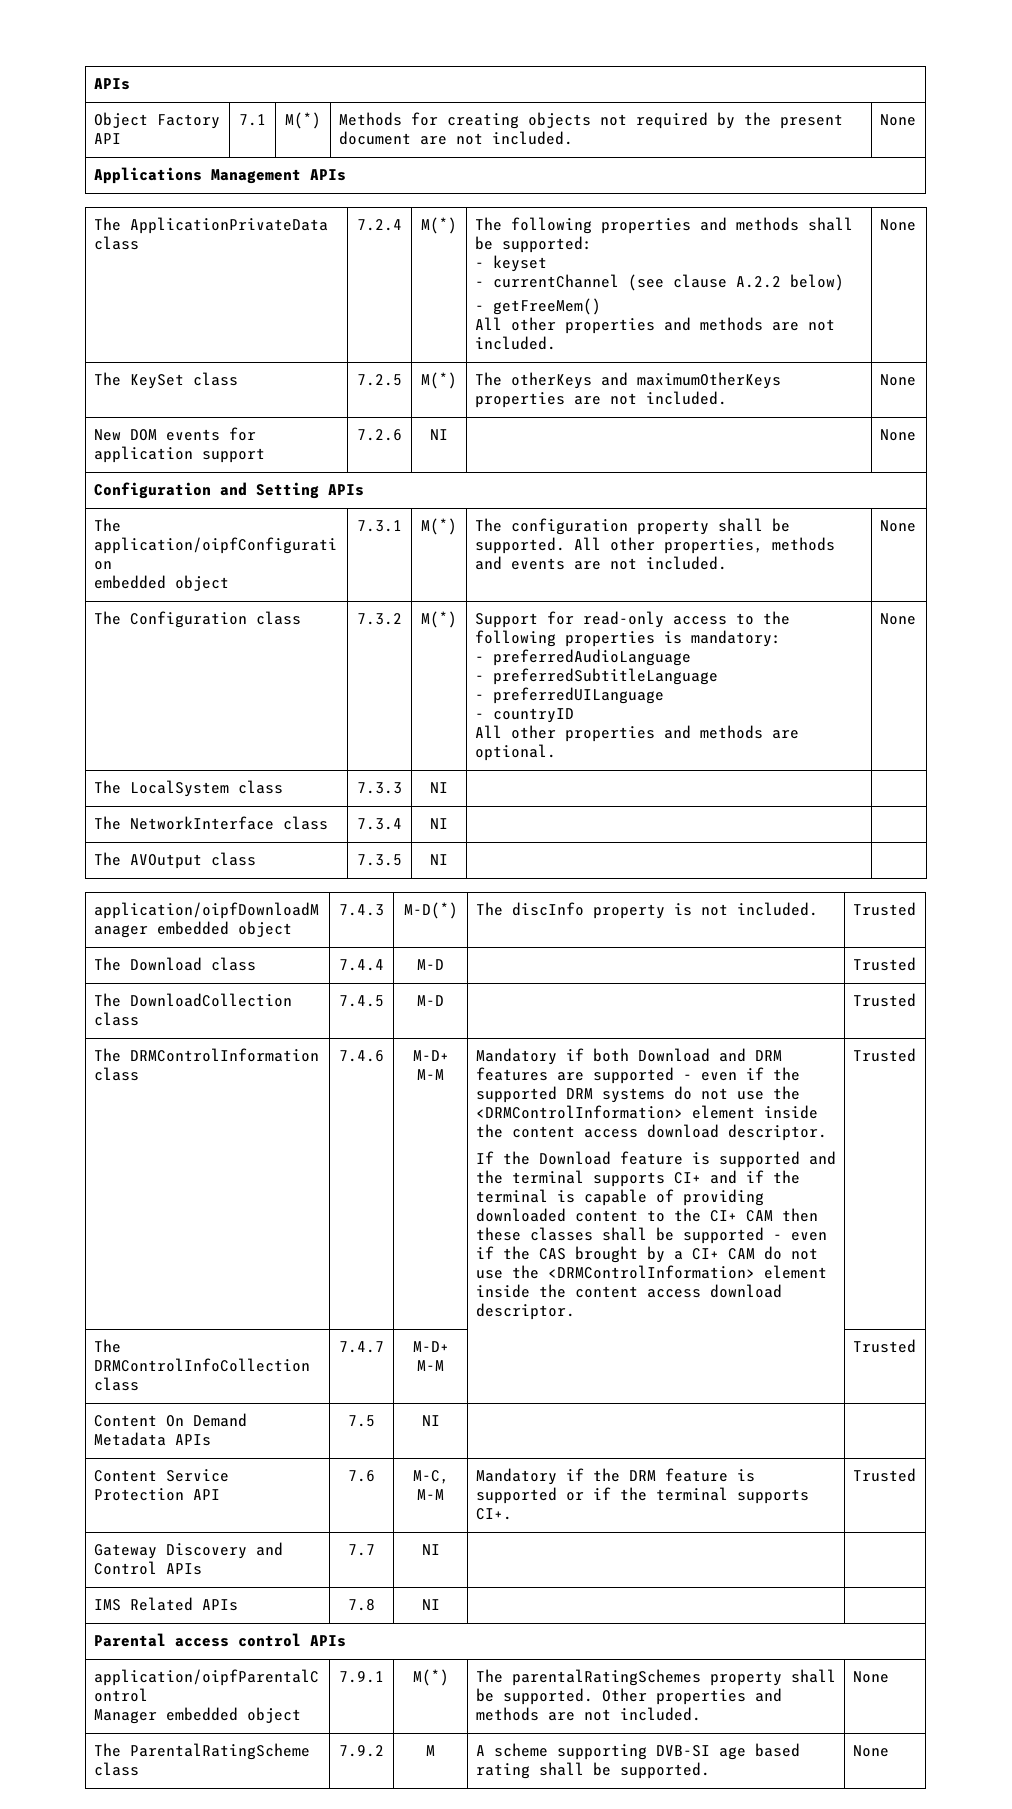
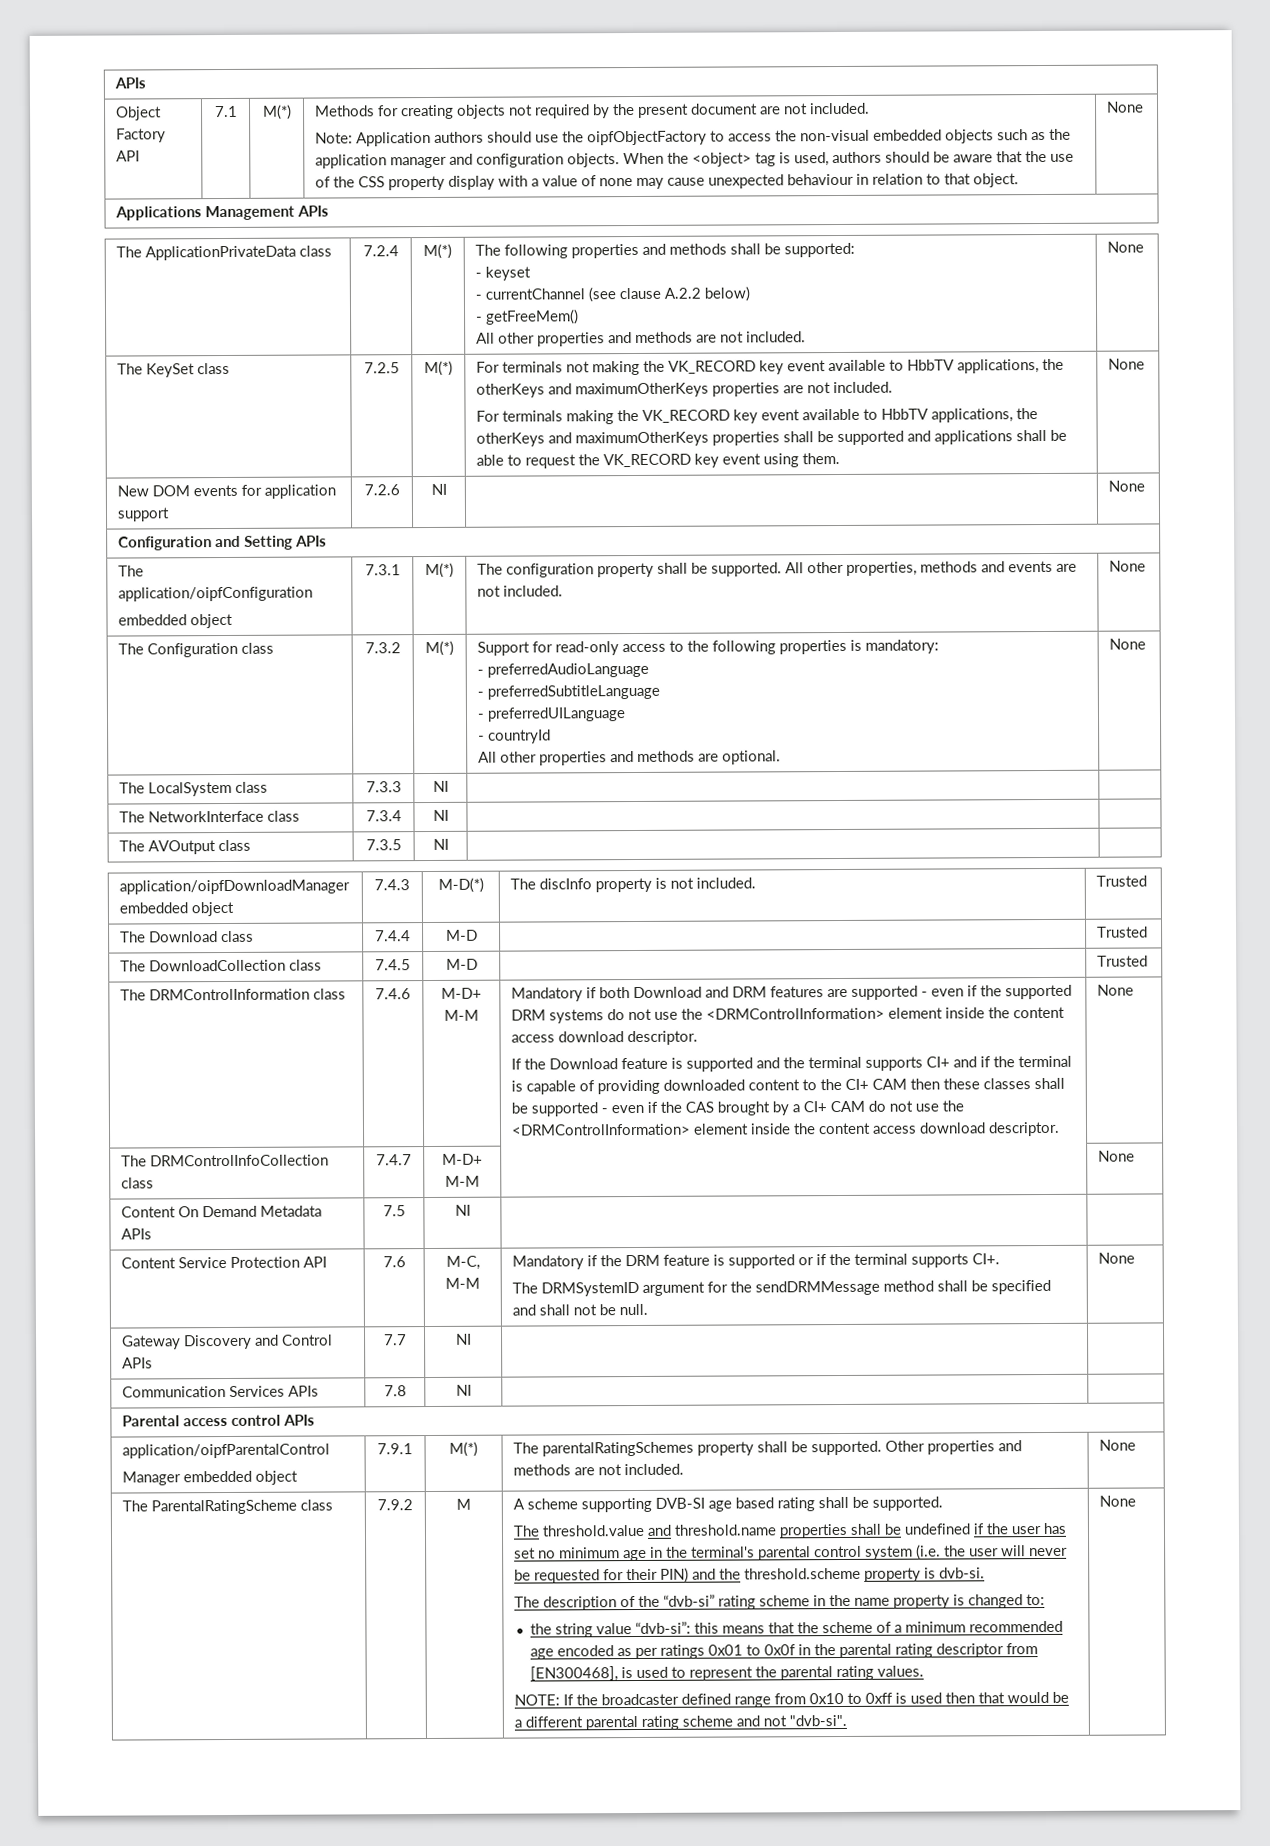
+ Note: Application authors should use the oipfObjectFactory to access the non-visual embedded objects such as the application manager and configuration objects. When the <object> tag is used, authors should be aware that the use of the CSS property display with a value of none may cause unexpected behaviour in relation to that object.
- The otherKeys and maximumOtherKeys properties are not included.
+ For terminals not making the VK_RECORD key event available to HbbTV applications, the otherKeys and maximumOtherKeys properties are not included.
+ For terminals making the VK_RECORD key event available to HbbTV applications, the otherKeys and maximumOtherKeys properties shall be supported and applications shall be able to request the VK_RECORD key event using them.
  The Configuration class | 7.3.2 | M(*) | Support for read-only access to the following properties is mandatory:
  - preferredAudioLanguage
  - preferredSubtitleLanguage
  - preferredUILanguage
- - countryID
+ - countryId
- If the Download feature is supported and the terminal supports CI+ and if the terminal is capable of providing downloaded content to the CI+ CAM then these classes shall be supported - even if the CAS brought by a CI+ CAM do not use the <DRMControlInformation> element inside the content access download descriptor. | Trusted
+ If the Download feature is supported and the terminal supports CI+ and if the terminal is capable of providing downloaded content to the CI+ CAM then these classes shall be supported - even if the CAS brought by a CI+ CAM do not use the <DRMControlInformation> element inside the content access download descriptor. | None
- The DRMControlInfoCollection class | 7.4.7 | M-D+ M-M | | Trusted
+ The DRMControlInfoCollection class | 7.4.7 | M-D+ M-M | | None
- Content Service Protection API | 7.6 | M-C, M-M | Mandatory if the DRM feature is supported or if the terminal supports CI+. | Trusted
+ Content Service Protection API | 7.6 | M-C, M-M | Mandatory if the DRM feature is supported or if the terminal supports CI+.
+ The DRMSystemID argument for the sendDRMMessage method shall be specified and shall not be null. | None
- IMS Related APIs | 7.8 | NI | |
+ Communication Services APIs | 7.8 | NI | |
+ The threshold.value and threshold.name properties shall be undefined if the user has set no minimum age in the terminal's parental control system (i.e. the user will never be requested for their PIN) and the threshold.scheme property is dvb-si.
+ The description of the “dvb-si” rating scheme in the name property is changed to:
+ the string value “dvb-si”: this means that the scheme of a minimum recommended age encoded as per ratings 0x01 to 0x0f in the parental rating descriptor from [EN300468], is used to represent the parental rating values.
+ NOTE: If the broadcaster defined range from 0x10 to 0xff is used then that would be a different parental rating scheme and not "dvb-si".

